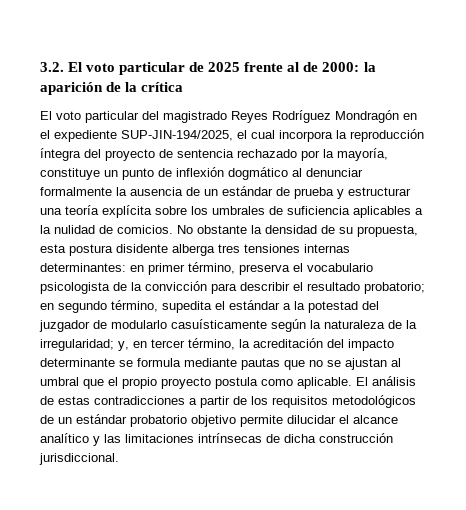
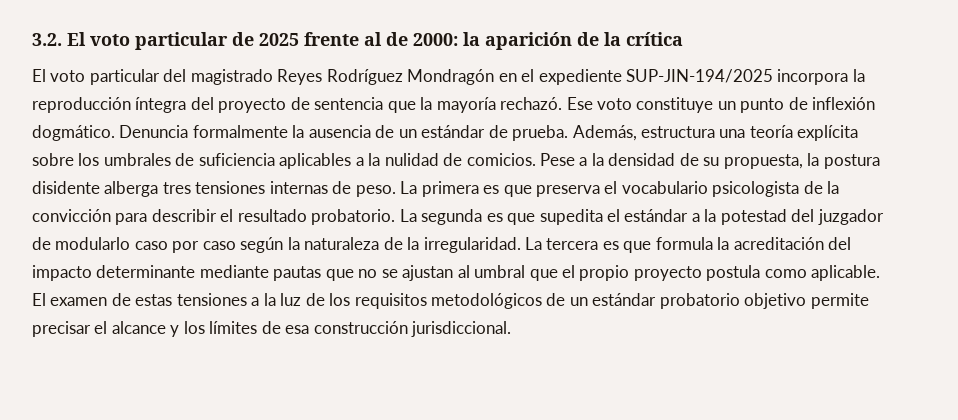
- El voto particular del magistrado Reyes Rodríguez Mondragón en el expediente SUP-JIN-194/2025, el cual incorpora la reproducción íntegra del proyecto de sentencia rechazado por la mayoría, constituye un punto de inflexión dogmático al denunciar formalmente la ausencia de un estándar de prueba y estructurar una teoría explícita sobre los umbrales de suficiencia aplicables a la nulidad de comicios.
+ El voto particular del magistrado Reyes Rodríguez Mondragón en el expediente SUP-JIN-194/2025 incorpora la reproducción íntegra del proyecto de sentencia que la mayoría rechazó. Ese voto constituye un punto de inflexión dogmático. Denuncia formalmente la ausencia de un estándar de prueba. Además, estructura una teoría explícita sobre los umbrales de suficiencia aplicables a la nulidad de comicios.
- No obstante la densidad de su propuesta, esta postura disidente alberga tres tensiones internas determinantes: en primer término, preserva el vocabulario psicologista de la convicción para describir el resultado probatorio; en segundo término, supedita el estándar a la potestad del juzgador de modularlo casuísticamente según la naturaleza de la irregularidad; y, en tercer término, la acreditación del impacto determinante se formula mediante pautas que no se ajustan al umbral que el propio proyecto postula como aplicable.
+ Pese a la densidad de su propuesta, la postura disidente alberga tres tensiones internas de peso. La primera es que preserva el vocabulario psicologista de la convicción para describir el resultado probatorio. La segunda es que supedita el estándar a la potestad del juzgador de modularlo caso por caso según la naturaleza de la irregularidad. La tercera es que formula la acreditación del impacto determinante mediante pautas que no se ajustan al umbral que el propio proyecto postula como aplicable.
- El análisis de estas contradicciones a partir de los requisitos metodológicos de un estándar probatorio objetivo permite dilucidar el alcance analítico y las limitaciones intrínsecas de dicha construcción jurisdiccional.
+ El examen de estas tensiones a la luz de los requisitos metodológicos de un estándar probatorio objetivo permite precisar el alcance y los límites de esa construcción jurisdiccional.

